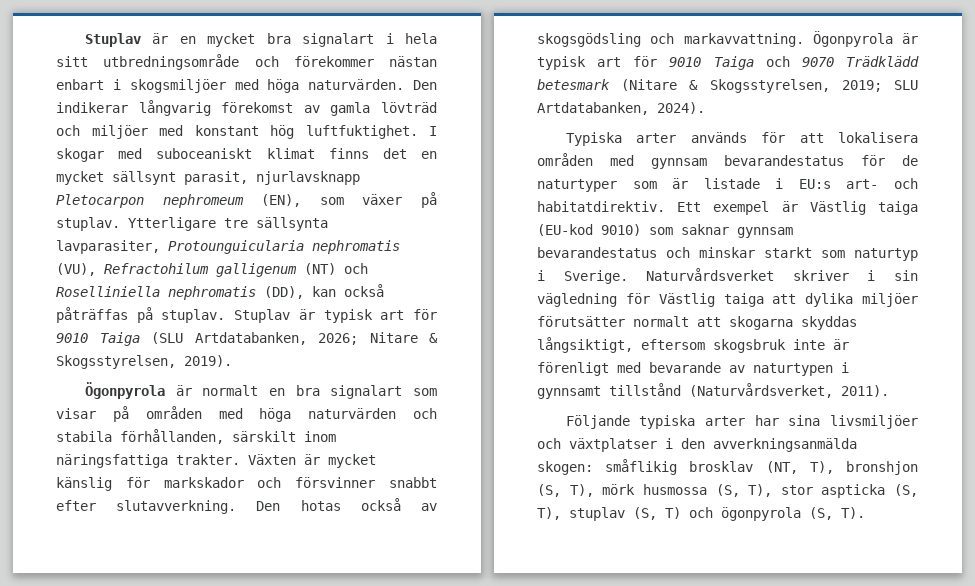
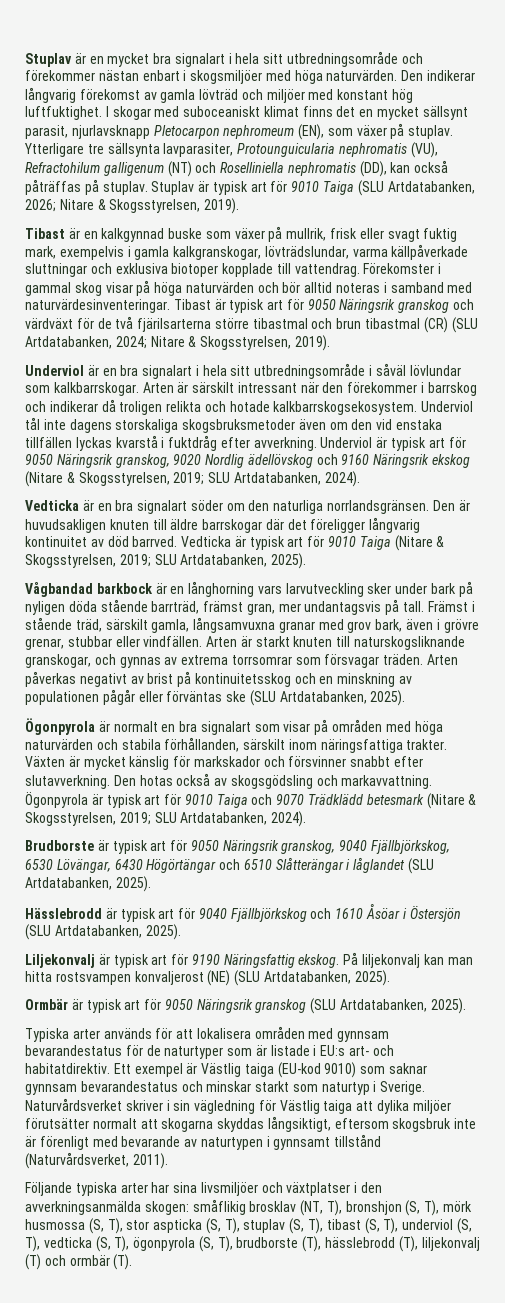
+ Tibast är en kalkgynnad buske som växer på mullrik, frisk eller svagt fuktig mark, exempelvis i gamla kalkgranskogar, lövträdslundar, varma källpåverkade sluttningar och exklusiva biotoper kopplade till vattendrag. Förekomster i gammal skog visar på höga naturvärden och bör alltid noteras i samband med naturvärdesinventeringar. Tibast är typisk art för 9050 Näringsrik granskog och värdväxt för de två fjärilsarterna större tibastmal och brun tibastmal (CR) (SLU Artdatabanken, 2024; Nitare & Skogsstyrelsen, 2019).
+ Underviol är en bra signalart i hela sitt utbredningsområde i såväl lövlundar som kalkbarrskogar. Arten är särskilt intressant när den förekommer i barrskog och indikerar då troligen relikta och hotade kalkbarrskogsekosystem. Underviol tål inte dagens storskaliga skogsbruksmetoder även om den vid enstaka tillfällen lyckas kvarstå i fuktdråg efter avverkning. Underviol är typisk art för 9050 Näringsrik granskog, 9020 Nordlig ädellövskog och 9160 Näringsrik ekskog (Nitare & Skogsstyrelsen, 2019; SLU Artdatabanken, 2024).
+ Vedticka är en bra signalart söder om den naturliga norrlandsgränsen. Den är huvudsakligen knuten till äldre barrskogar där det föreligger långvarig kontinuitet av död barrved. Vedticka är typisk art för 9010 Taiga (Nitare & Skogsstyrelsen, 2019; SLU Artdatabanken, 2025).
+ Vågbandad barkbock är en långhorning vars larvutveckling sker under bark på nyligen döda stående barrträd, främst gran, mer undantagsvis på tall. Främst i stående träd, särskilt gamla, långsamvuxna granar med grov bark, även i grövre grenar, stubbar eller vindfällen. Arten är starkt knuten till naturskogsliknande granskogar, och gynnas av extrema torrsomrar som försvagar träden. Arten påverkas negativt av brist på kontinuitetsskog och en minskning av populationen pågår eller förväntas ske (SLU Artdatabanken, 2025).
+ Brudborste är typisk art för 9050 Näringsrik granskog, 9040 Fjällbjörkskog, 6530 Lövängar, 6430 Högörtängar och 6510 Slåtterängar i låglandet (SLU Artdatabanken, 2025).
+ Hässlebrodd är typisk art för 9040 Fjällbjörkskog och 1610 Åsöar i Östersjön (SLU Artdatabanken, 2025).
+ Liljekonvalj är typisk art för 9190 Näringsfattig ekskog. På liljekonvalj kan man hitta rostsvampen konvaljerost (NE) (SLU Artdatabanken, 2025).
+ Ormbär är typisk art för 9050 Näringsrik granskog (SLU Artdatabanken, 2025).
- Följande typiska arter har sina livsmiljöer och växtplatser i den avverkningsanmälda skogen: småflikig brosklav (NT, T), bronshjon (S, T), mörk husmossa (S, T), stor aspticka (S, T), stuplav (S, T) och ögonpyrola (S, T).
+ Följande typiska arter har sina livsmiljöer och växtplatser i den avverkningsanmälda skogen: småflikig brosklav (NT, T), bronshjon (S, T), mörk husmossa (S, T), stor aspticka (S, T), stuplav (S, T), tibast (S, T), underviol (S, T), vedticka (S, T), ögonpyrola (S, T), brudborste (T), hässlebrodd (T), liljekonvalj (T) och ormbär (T).

